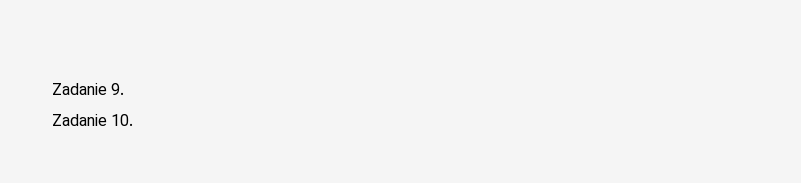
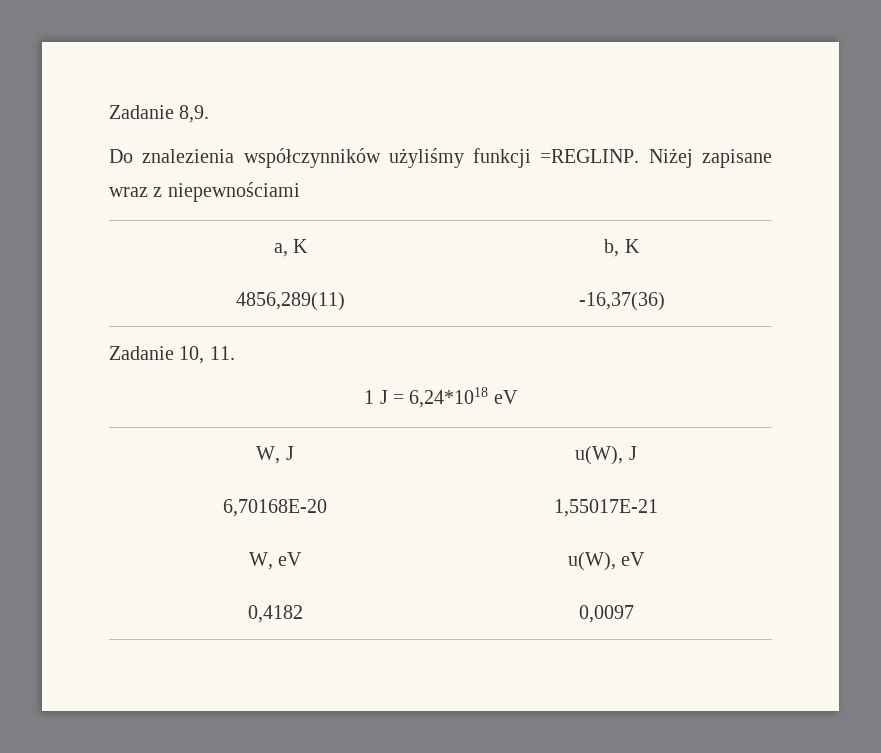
- Zadanie 9.
- Zadanie 10.
+ Zadanie 8,9.
+ Do znalezienia współczynników użyliśmy funkcji =REGLINP. Niżej zapisane wraz z niepewnościami
+ a, K | b, K
+ 4856,289(11) | -16,37(36)
+ Zadanie 10, 11.
+ 1 J = 6,24*1018 eV
+ W, J | u(W), J
+ 6,70168E-20 | 1,55017E-21
+ W, eV | u(W), eV
+ 0,4182 | 0,0097

